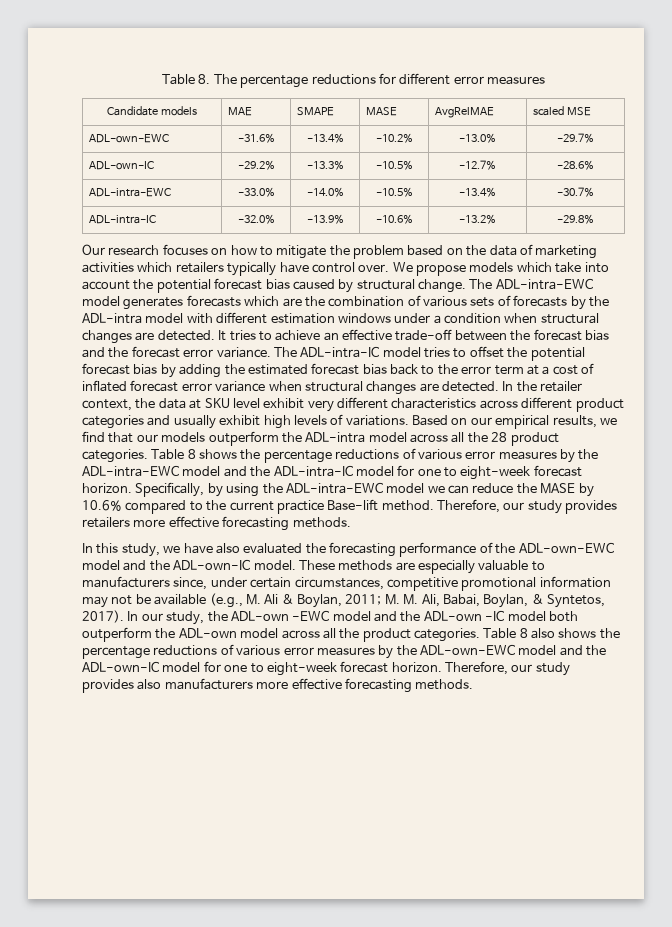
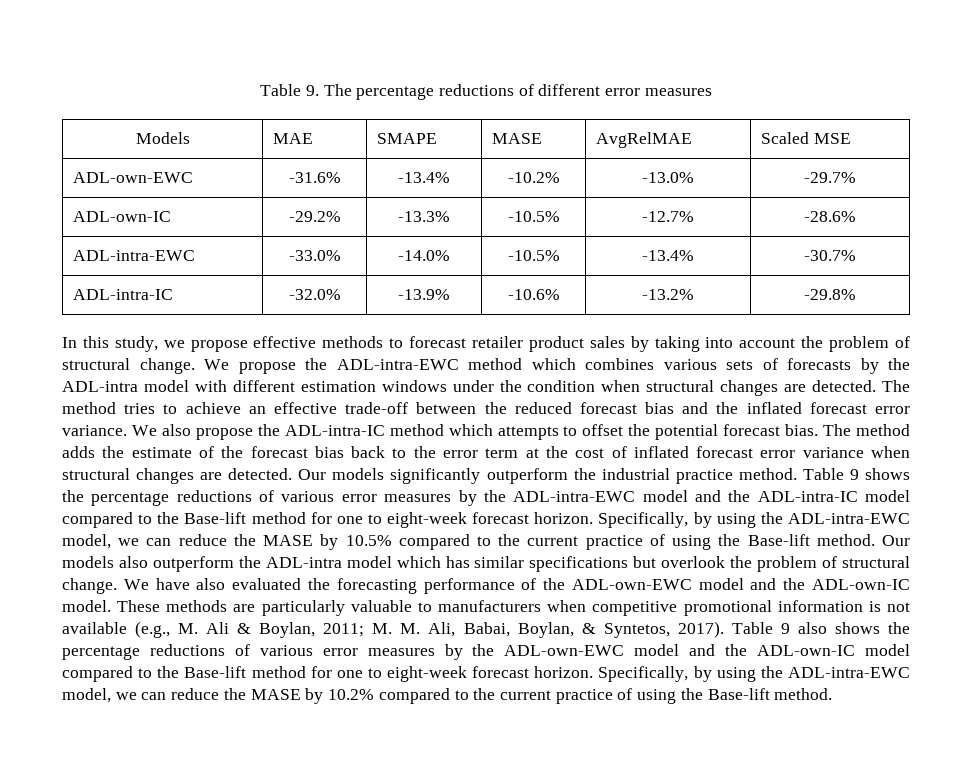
- Table 8. The percentage reductions for different error measures
+ Table 9. The percentage reductions of different error measures
- Candidate models | MAE | SMAPE | MASE | AvgRelMAE | scaled MSE
+ Models | MAE | SMAPE | MASE | AvgRelMAE | Scaled MSE
- Our research focuses on how to mitigate the problem based on the data of marketing activities which retailers typically have control over. We propose models which take into account the potential forecast bias caused by structural change. The ADL-intra-EWC model generates forecasts which are the combination of various sets of forecasts by the ADL-intra model with different estimation windows under a condition when structural changes are detected.
+ In this study, we propose effective methods to forecast retailer product sales by taking into account the problem of structural change. We propose the ADL-intra-EWC method which combines various sets of forecasts by the ADL-intra model with different estimation windows under the condition when structural changes are detected.
- It tries to achieve an effective trade-off between the forecast bias and the forecast error variance.
+ The method tries to achieve an effective trade-off between the reduced forecast bias and the inflated forecast error variance.
- The ADL-intra-IC model tries to offset the potential forecast bias by adding the estimated forecast bias back to the error term at a cost of inflated forecast error variance when structural changes are detected.
+ We also propose the ADL-intra-IC method which attempts to offset the potential forecast bias. The method adds the estimate of the forecast bias back to the error term at the cost of inflated forecast error variance when structural changes are detected.
- In the retailer context, the data at SKU level exhibit very different characteristics across different product categories and usually exhibit high levels of variations. Based on our empirical results, we find that our models outperform the ADL-intra model across all the 28 product categories. Table 8 shows the percentage reductions of various error measures by the ADL-intra-EWC model and the ADL-intra-IC model for one to eight-week forecast horizon.
+ Our models significantly outperform the industrial practice method. Table 9 shows the percentage reductions of various error measures by the ADL-intra-EWC model and the ADL-intra-IC model compared to the Base-lift method for one to eight-week forecast horizon.
- Specifically, by using the ADL-intra-EWC model we can reduce the MASE by 10.6% compared to the current practice Base-lift method. Therefore, our study provides retailers more effective forecasting methods.
- In this study, we have also evaluated the forecasting performance of the ADL-own-EWC model and the ADL-own-IC model.
+ Specifically, by using the ADL-intra-EWC model, we can reduce the MASE by 10.5% compared to the current practice of using the Base-lift method. Our models also outperform the ADL-intra model which has similar specifications but overlook the problem of structural change. We have also evaluated the forecasting performance of the ADL-own-EWC model and the ADL-own-IC model.
- These methods are especially valuable to manufacturers since, under certain circumstances, competitive promotional information may not be available (e.g., M. Ali & Boylan, 2011; M. M. Ali, Babai, Boylan, & Syntetos, 2017).
+ These methods are particularly valuable to manufacturers when competitive promotional information is not available (e.g., M. Ali & Boylan, 2011; M. M. Ali, Babai, Boylan, & Syntetos, 2017).
- In our study, the ADL-own -EWC model and the ADL-own -IC model both outperform the ADL-own model across all the product categories. Table 8 also shows the percentage reductions of various error measures by the ADL-own-EWC model and the ADL-own-IC model for one to eight-week forecast horizon. Therefore, our study provides also manufacturers more effective forecasting methods.
+ Table 9 also shows the percentage reductions of various error measures by the ADL-own-EWC model and the ADL-own-IC model compared to the Base-lift method for one to eight-week forecast horizon. Specifically, by using the ADL-intra-EWC model, we can reduce the MASE by 10.2% compared to the current practice of using the Base-lift method.

